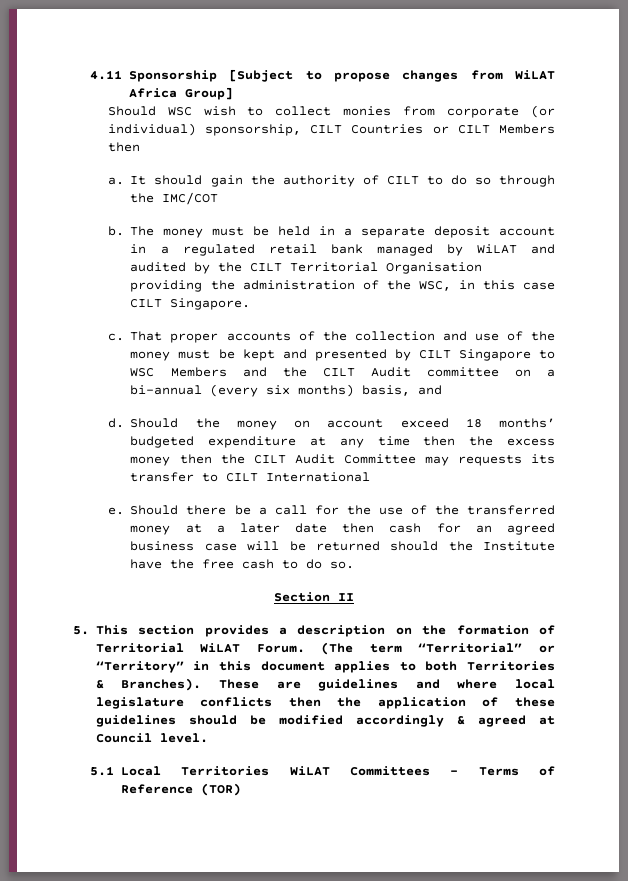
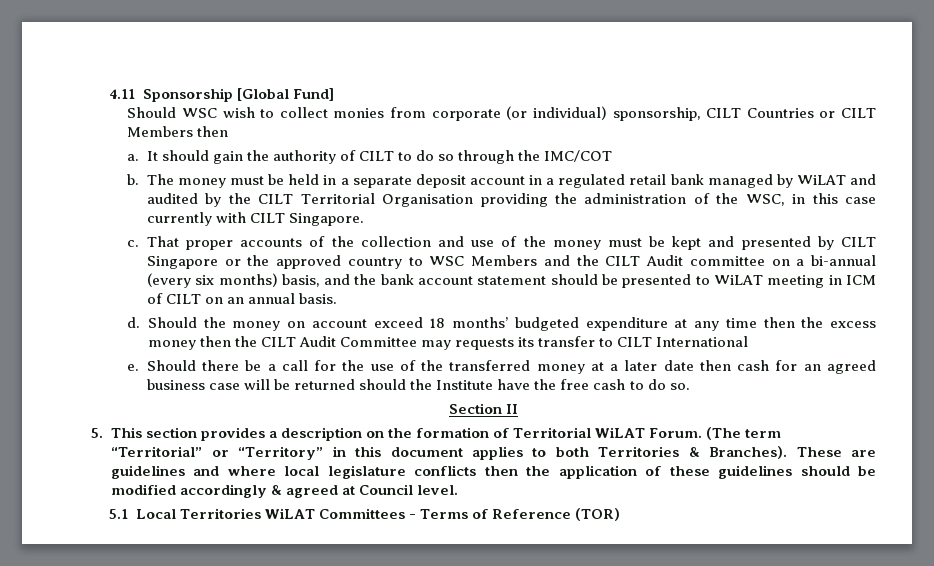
- 4.11 Sponsorship [Subject to propose changes from WiLAT Africa Group]
+ 4.11 Sponsorship [Global Fund]
- The money must be held in a separate deposit account in a regulated retail bank managed by WiLAT and audited by the CILT Territorial Organisation providing the administration of the WSC, in this case CILT Singapore.
+ The money must be held in a separate deposit account in a regulated retail bank managed by WiLAT and audited by the CILT Territorial Organisation providing the administration of the WSC, in this case currently with CILT Singapore.
- That proper accounts of the collection and use of the money must be kept and presented by CILT Singapore to WSC Members and the CILT Audit committee on a bi-annual (every six months) basis, and
+ That proper accounts of the collection and use of the money must be kept and presented by CILT Singapore or the approved country to WSC Members and the CILT Audit committee on a bi-annual (every six months) basis, and the bank account statement should be presented to WiLAT meeting in ICM of CILT on an annual basis.

